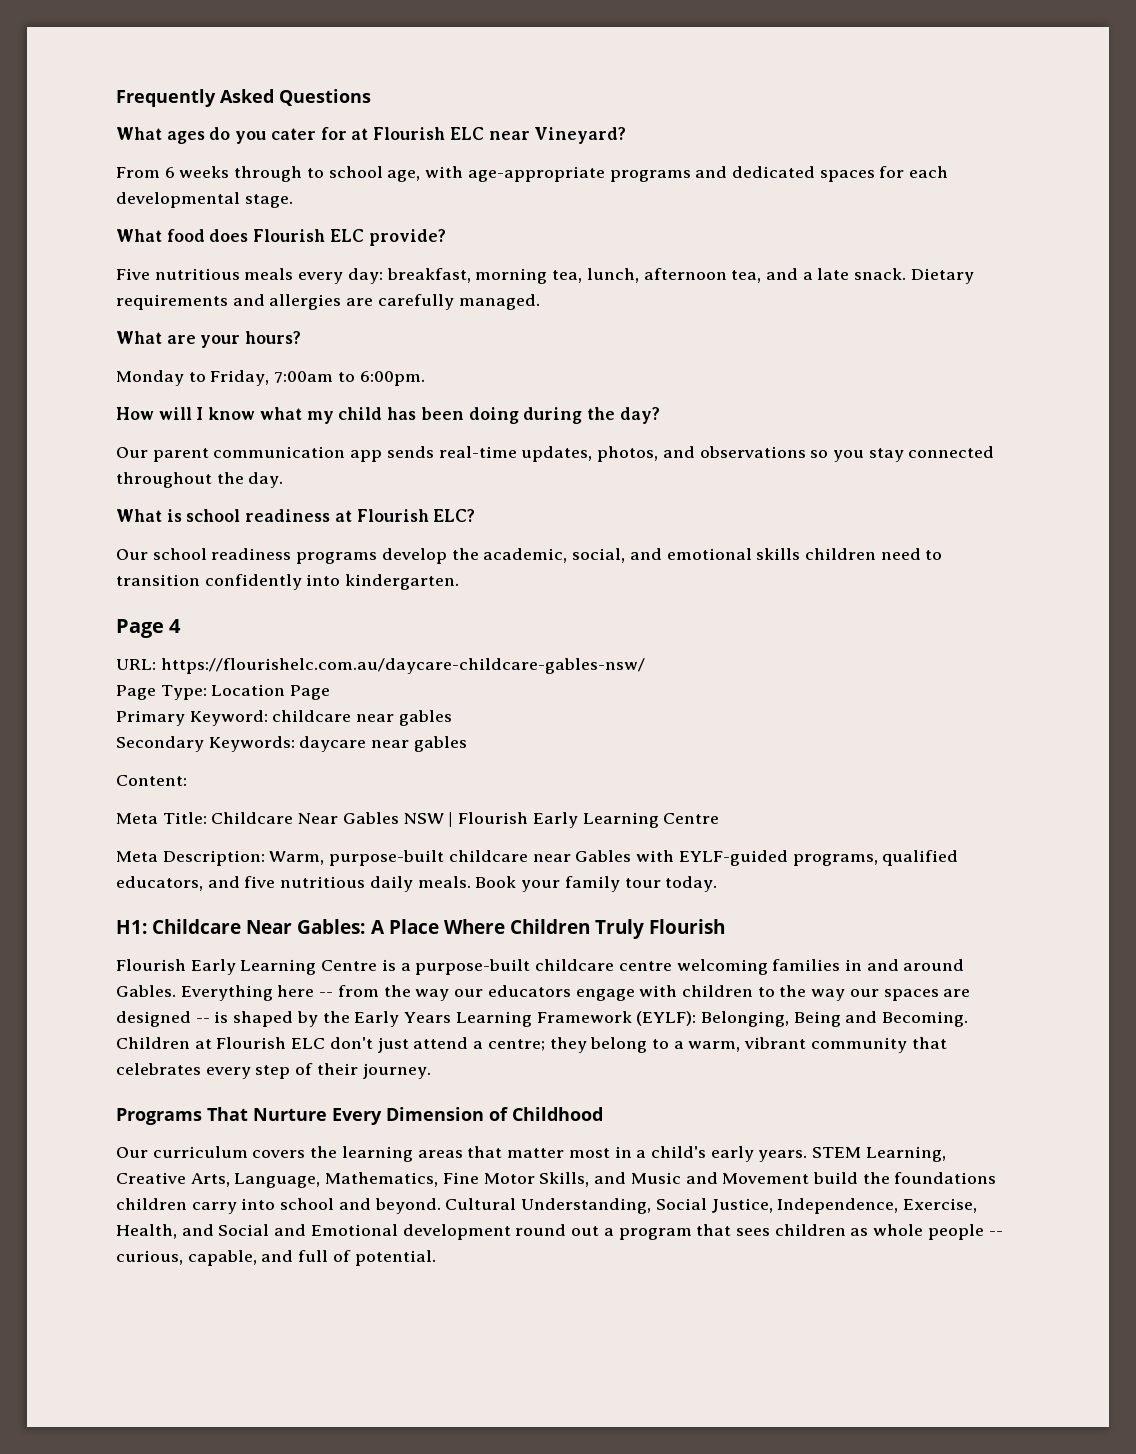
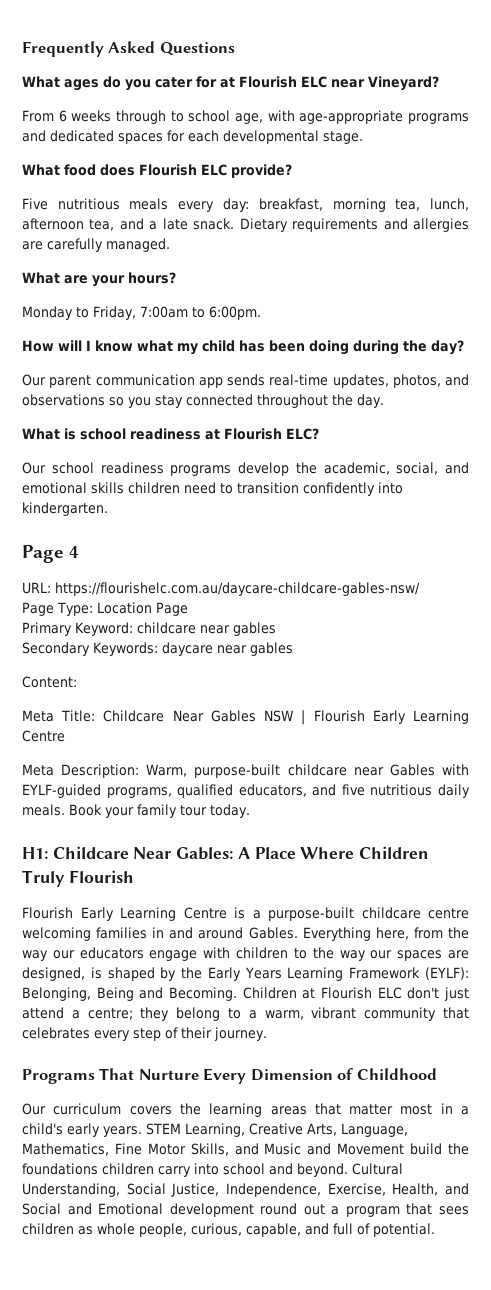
- Everything here -- from the way our educators engage with children to the way our spaces are designed -- is shaped by the Early Years Learning Framework (EYLF): Belonging, Being and Becoming.
+ Everything here, from the way our educators engage with children to the way our spaces are designed, is shaped by the Early Years Learning Framework (EYLF): Belonging, Being and Becoming.
- Cultural Understanding, Social Justice, Independence, Exercise, Health, and Social and Emotional development round out a program that sees children as whole people -- curious, capable, and full of potential.
+ Cultural Understanding, Social Justice, Independence, Exercise, Health, and Social and Emotional development round out a program that sees children as whole people, curious, capable, and full of potential.

